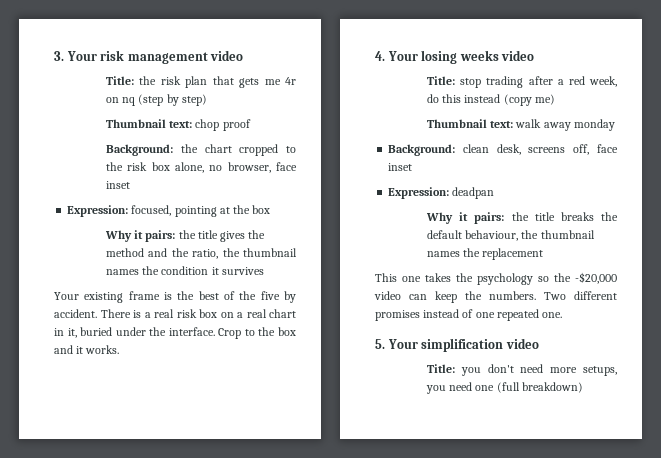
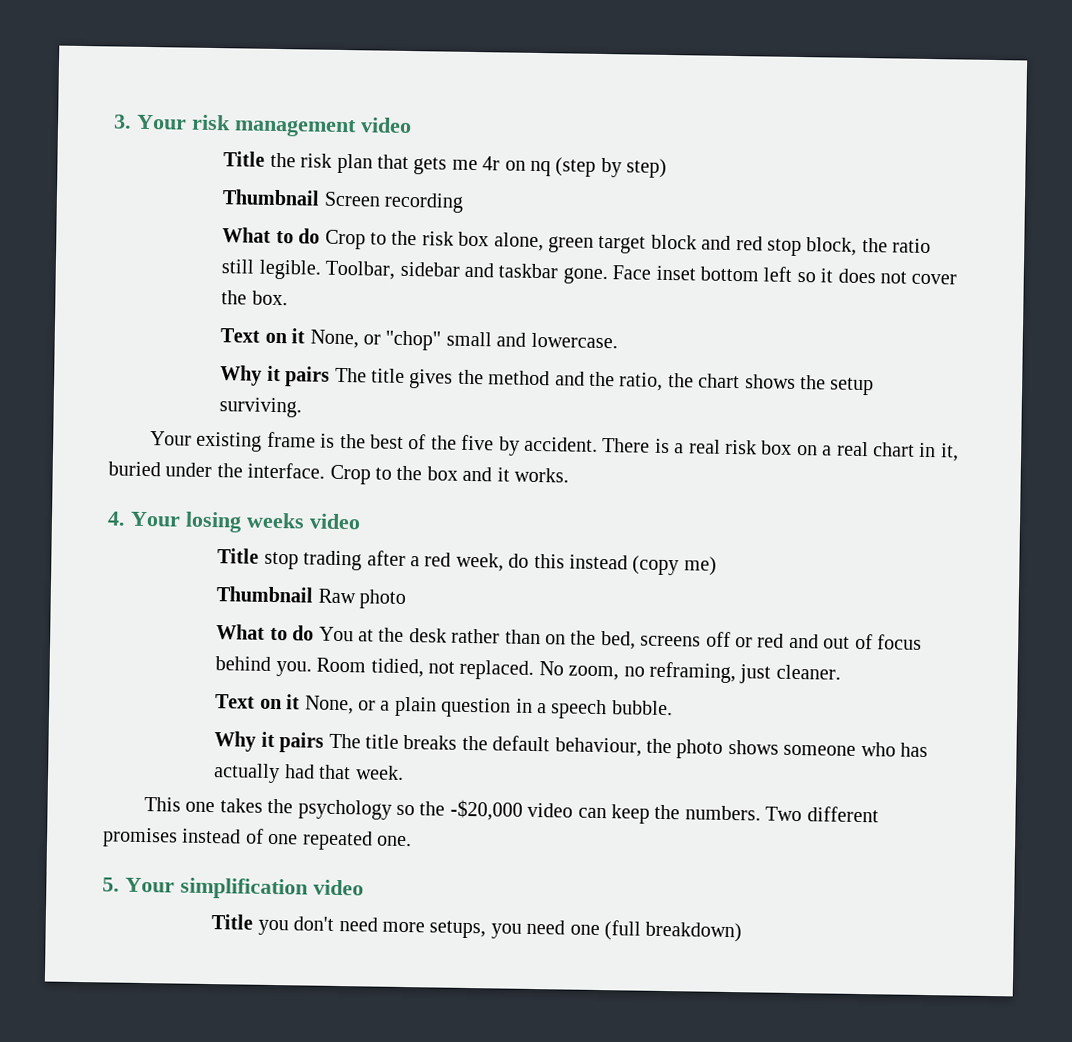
- Title: the risk plan that gets me 4r on nq (step by step)
+ Title the risk plan that gets me 4r on nq (step by step)
- Thumbnail text: chop proof
- Background: the chart cropped to the risk box alone, no browser, face inset
- Expression: focused, pointing at the box
- Why it pairs: the title gives the method and the ratio, the thumbnail names the condition it survives
+ Thumbnail Screen recording
+ What to do Crop to the risk box alone, green target block and red stop block, the ratio still legible. Toolbar, sidebar and taskbar gone. Face inset bottom left so it does not cover the box.
+ Text on it None, or "chop" small and lowercase.
+ Why it pairs The title gives the method and the ratio, the chart shows the setup surviving.
- Title: stop trading after a red week, do this instead (copy me)
+ Title stop trading after a red week, do this instead (copy me)
- Thumbnail text: walk away monday
- Background: clean desk, screens off, face inset
- Expression: deadpan
- Why it pairs: the title breaks the default behaviour, the thumbnail names the replacement
+ Thumbnail Raw photo
+ What to do You at the desk rather than on the bed, screens off or red and out of focus behind you. Room tidied, not replaced. No zoom, no reframing, just cleaner.
+ Text on it None, or a plain question in a speech bubble.
+ Why it pairs The title breaks the default behaviour, the photo shows someone who has actually had that week.
- Title: you don't need more setups, you need one (full breakdown)
+ Title you don't need more setups, you need one (full breakdown)

